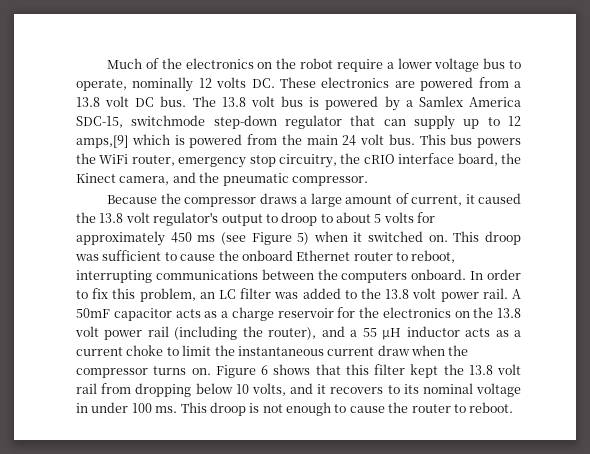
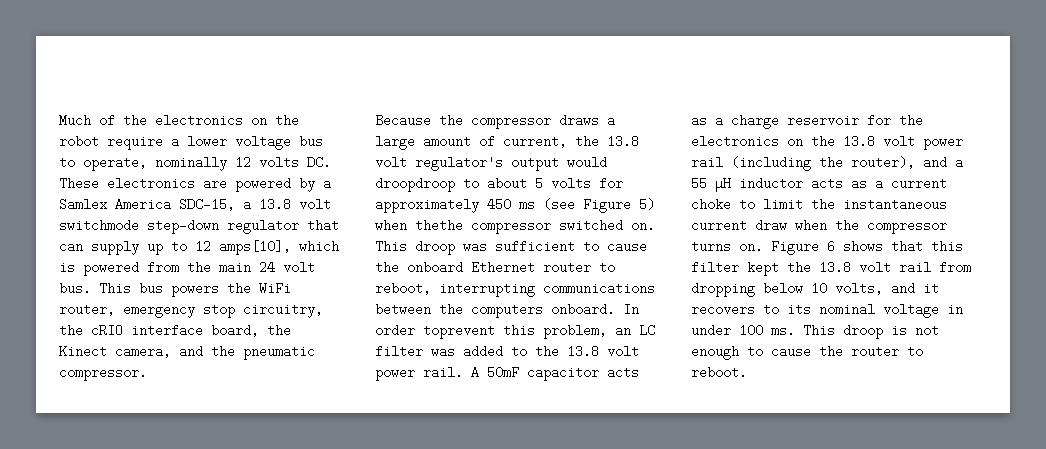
- Much of the electronics on the robot require a lower voltage bus to operate, nominally 12 volts DC. These electronics are powered from a 13.8 volt DC bus. The 13.8 volt bus is powered by a Samlex America SDC-15, switchmode step-down regulator that can supply up to 12 amps,[9] which is powered from the main 24 volt bus.
+ Much of the electronics on the robot require a lower voltage bus to operate, nominally 12 volts DC. These electronics are powered by a Samlex America SDC-15, a 13.8 volt switchmode step-down regulator that can supply up to 12 amps[10], which is powered from the main 24 volt bus.
- Because the compressor draws a large amount of current, it caused the 13.8 volt regulator's output to droop to about 5 volts for approximately 450 ms (see Figure 5) when it switched on.
+ Because the compressor draws a large amount of current, the 13.8 volt regulator's output would droopdroop to about 5 volts for approximately 450 ms (see Figure 5) when thethe compressor switched on.
- In order to fix this problem, an LC filter was added to the 13.8 volt power rail.
+ In order toprevent this problem, an LC filter was added to the 13.8 volt power rail.

